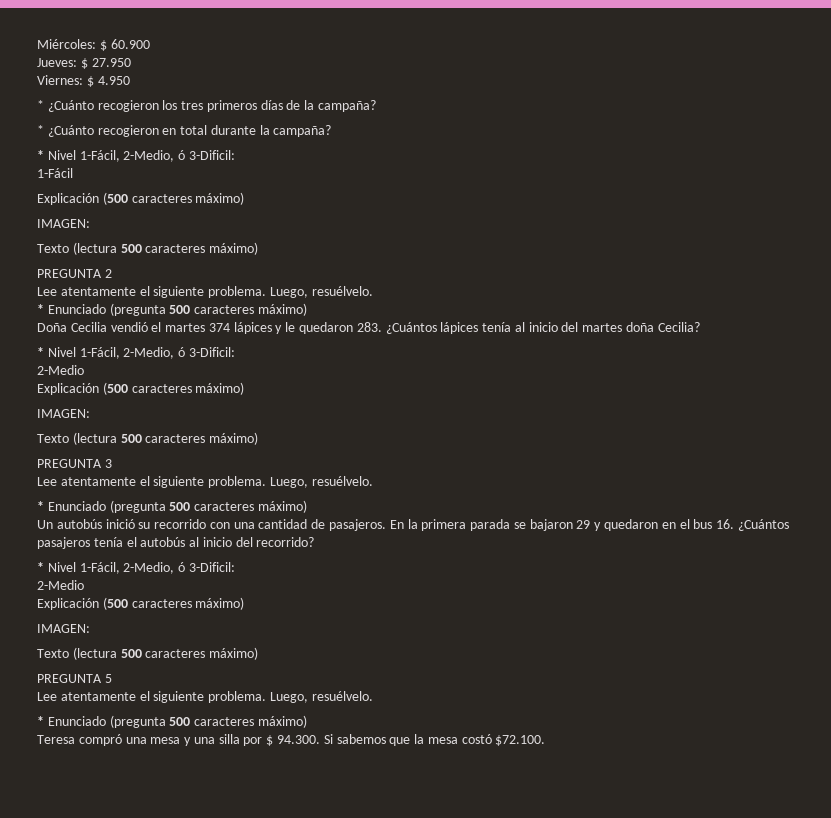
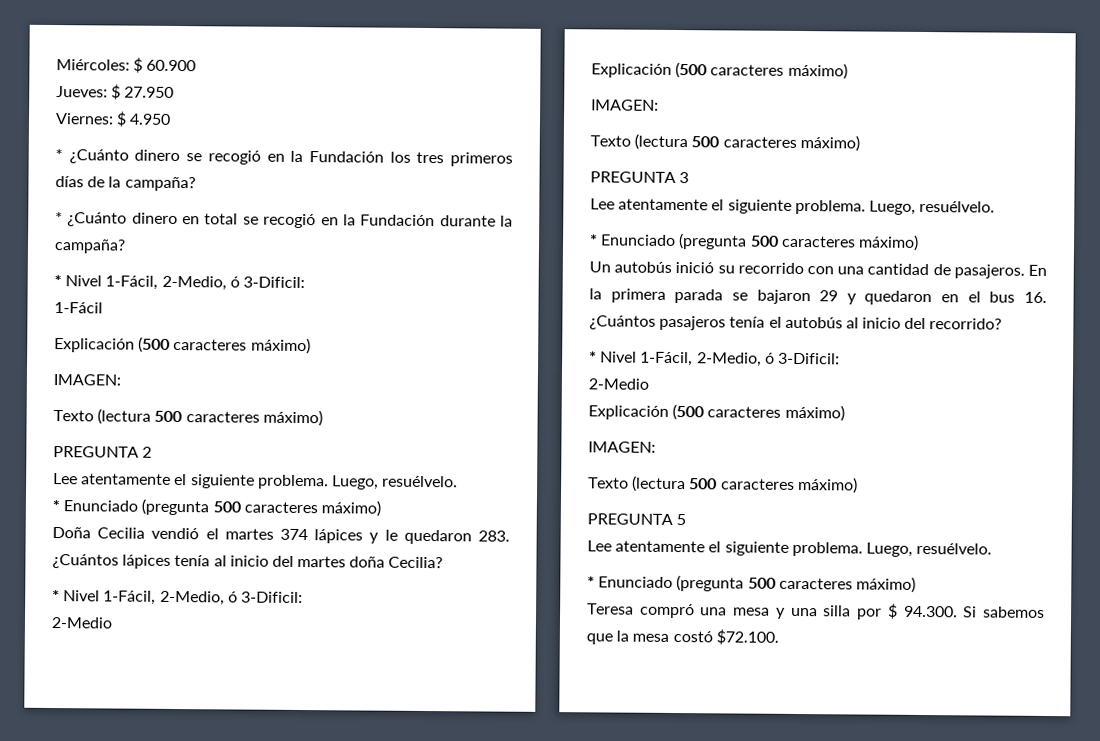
- * ¿Cuánto recogieron los tres primeros días de la campaña?
+ * ¿Cuánto dinero se recogió en la Fundación los tres primeros días de la campaña?
- * ¿Cuánto recogieron en total durante la campaña?
+ * ¿Cuánto dinero en total se recogió en la Fundación durante la campaña?

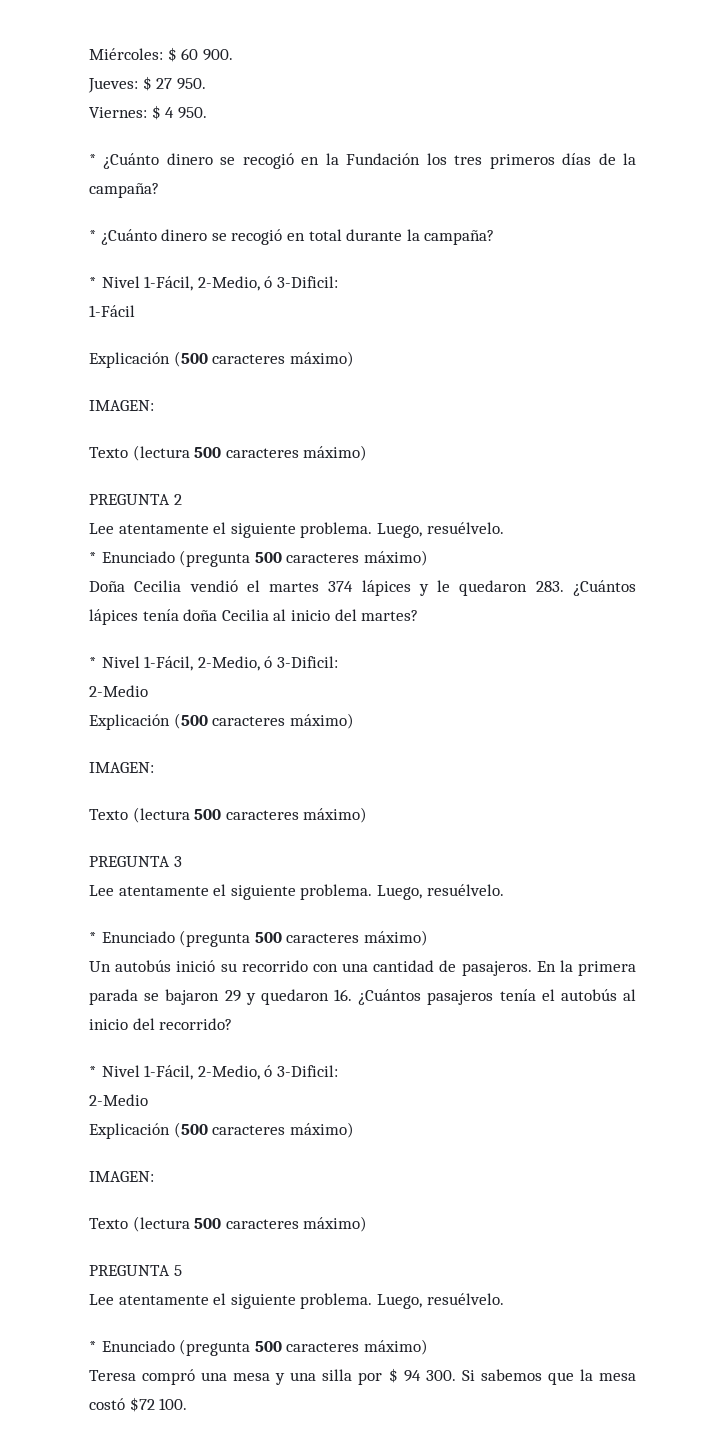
- Miércoles: $ 60.900
+ Miércoles: $ 60 900.
- Jueves: $ 27.950
+ Jueves: $ 27 950.
- Viernes: $ 4.950
+ Viernes: $ 4 950.
- * ¿Cuánto dinero en total se recogió en la Fundación durante la campaña?
+ * ¿Cuánto dinero se recogió en total durante la campaña?
- Doña Cecilia vendió el martes 374 lápices y le quedaron 283. ¿Cuántos lápices tenía al inicio del martes doña Cecilia?
+ Doña Cecilia vendió el martes 374 lápices y le quedaron 283. ¿Cuántos lápices tenía doña Cecilia al inicio del martes?
- En la primera parada se bajaron 29 y quedaron en el bus 16. ¿Cuántos pasajeros tenía el autobús al inicio del recorrido?
+ En la primera parada se bajaron 29 y quedaron 16. ¿Cuántos pasajeros tenía el autobús al inicio del recorrido?
- Teresa compró una mesa y una silla por $ 94.300. Si sabemos que la mesa costó $72.100.
+ Teresa compró una mesa y una silla por $ 94 300. Si sabemos que la mesa costó $72 100.

